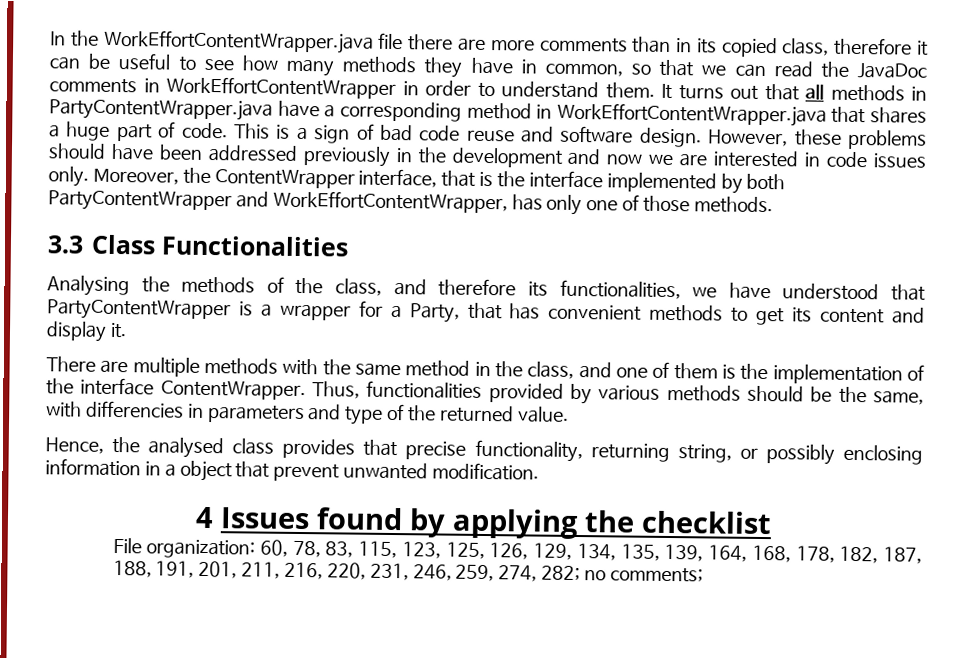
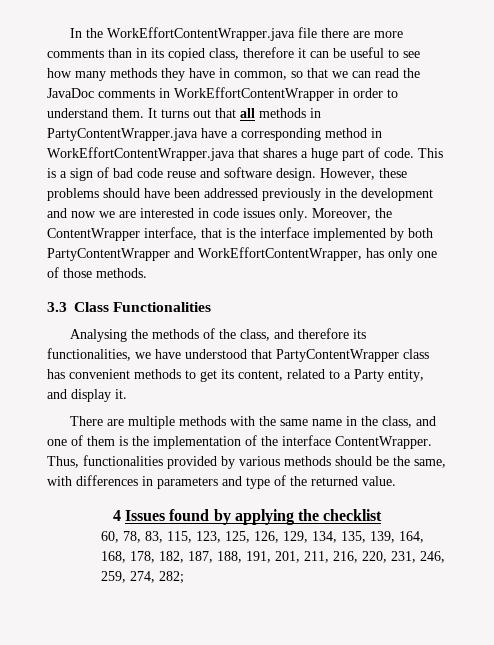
- Analysing the methods of the class, and therefore its functionalities, we have understood that PartyContentWrapper is a wrapper for a Party, that has convenient methods to get its content and display it.
+ Analysing the methods of the class, and therefore its functionalities, we have understood that PartyContentWrapper class has convenient methods to get its content, related to a Party entity, and display it.
- There are multiple methods with the same method in the class, and one of them is the implementation of the interface ContentWrapper.
+ There are multiple methods with the same name in the class, and one of them is the implementation of the interface ContentWrapper.
- Thus, functionalities provided by various methods should be the same, with differencies in parameters and type of the returned value.
+ Thus, functionalities provided by various methods should be the same, with differences in parameters and type of the returned value.
- Hence, the analysed class provides that precise functionality, returning string, or possibly enclosing information in a object that prevent unwanted modification.
- File organization: 60, 78, 83, 115, 123, 125, 126, 129, 134, 135, 139, 164, 168, 178, 182, 187, 188, 191, 201, 211, 216, 220, 231, 246, 259, 274, 282; no comments;
+ 60, 78, 83, 115, 123, 125, 126, 129, 134, 135, 139, 164, 168, 178, 182, 187, 188, 191, 201, 211, 216, 220, 231, 246, 259, 274, 282;

